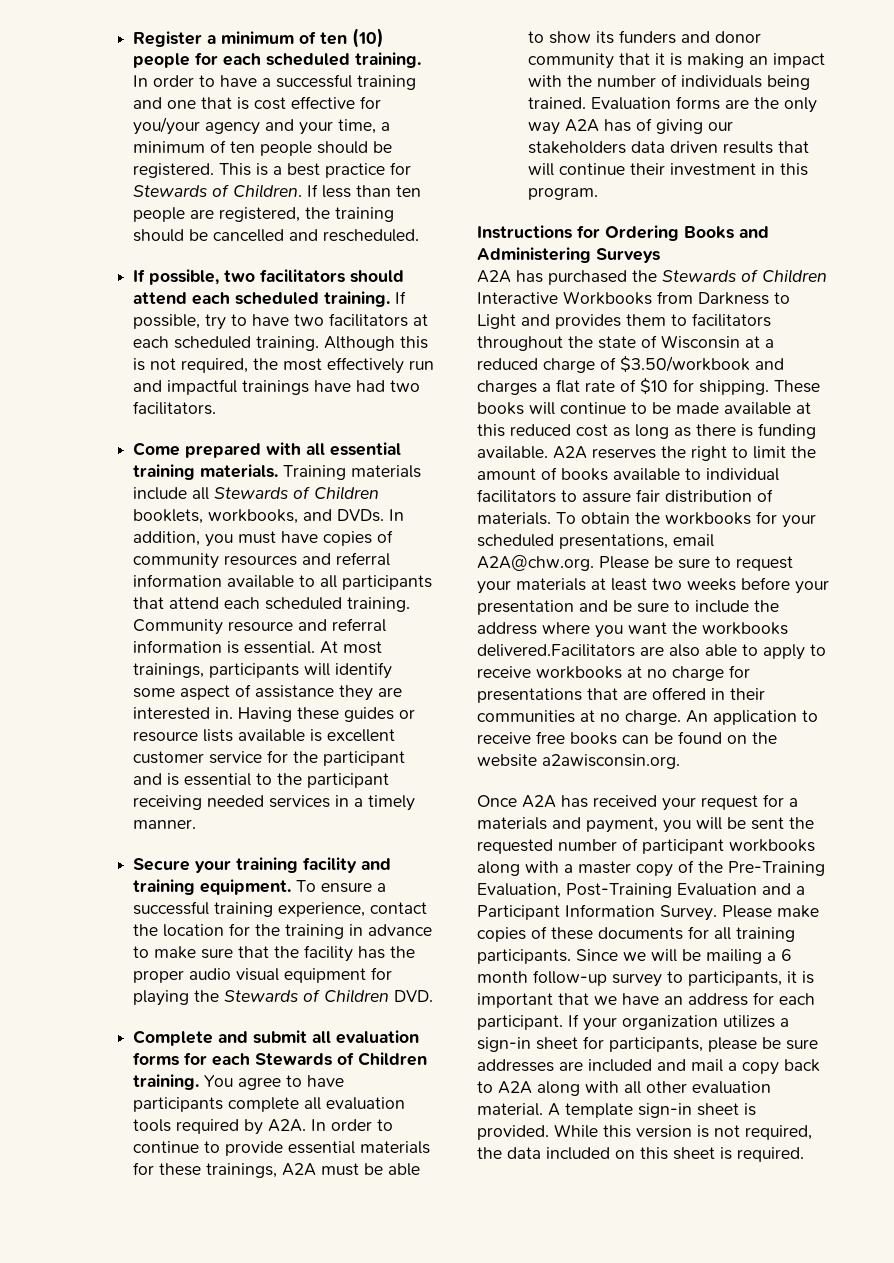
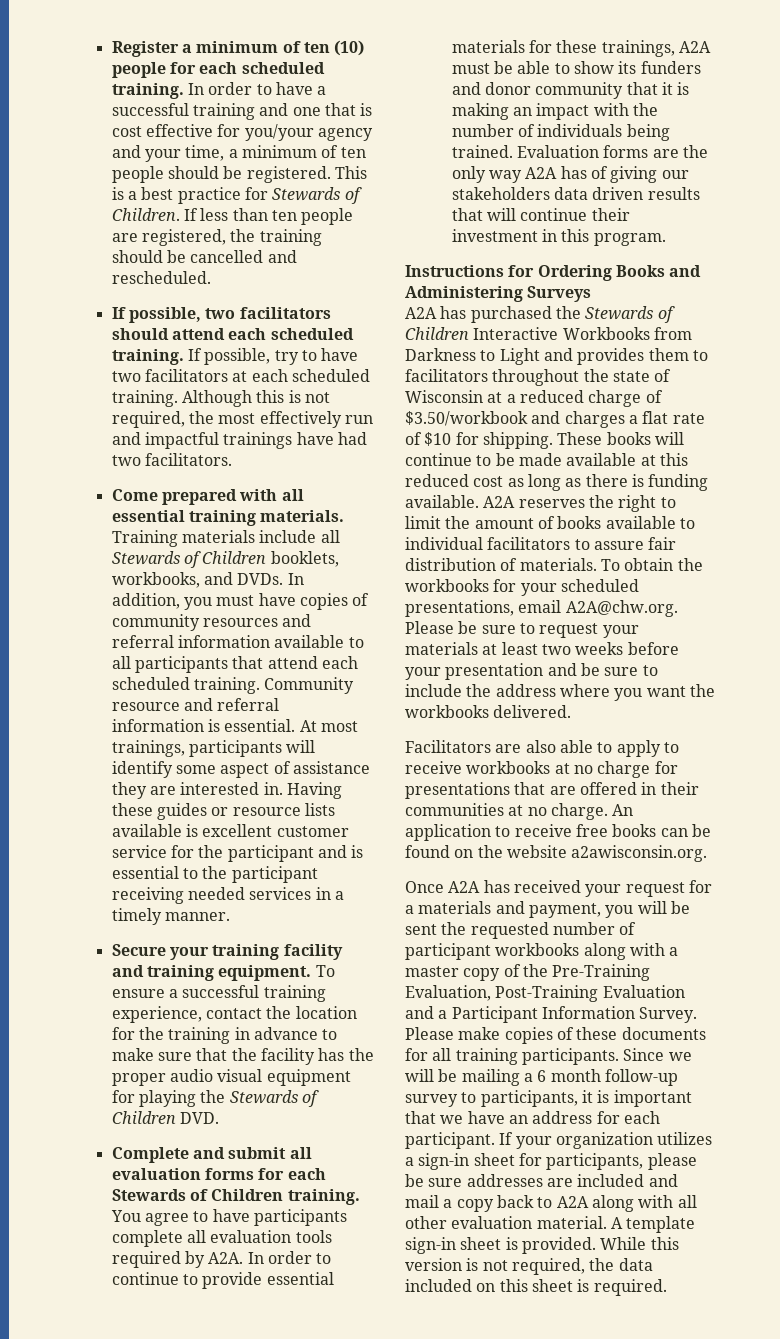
- To obtain the workbooks for your scheduled presentations, email A2A@chw.org. Please be sure to request your materials at least two weeks before your presentation and be sure to include the address where you want the workbooks delivered.Facilitators are also able to apply to receive workbooks at no charge for presentations that are offered in their communities at no charge.
+ To obtain the workbooks for your scheduled presentations, email A2A@chw.org. Please be sure to request your materials at least two weeks before your presentation and be sure to include the address where you want the workbooks delivered.
+ Facilitators are also able to apply to receive workbooks at no charge for presentations that are offered in their communities at no charge.

